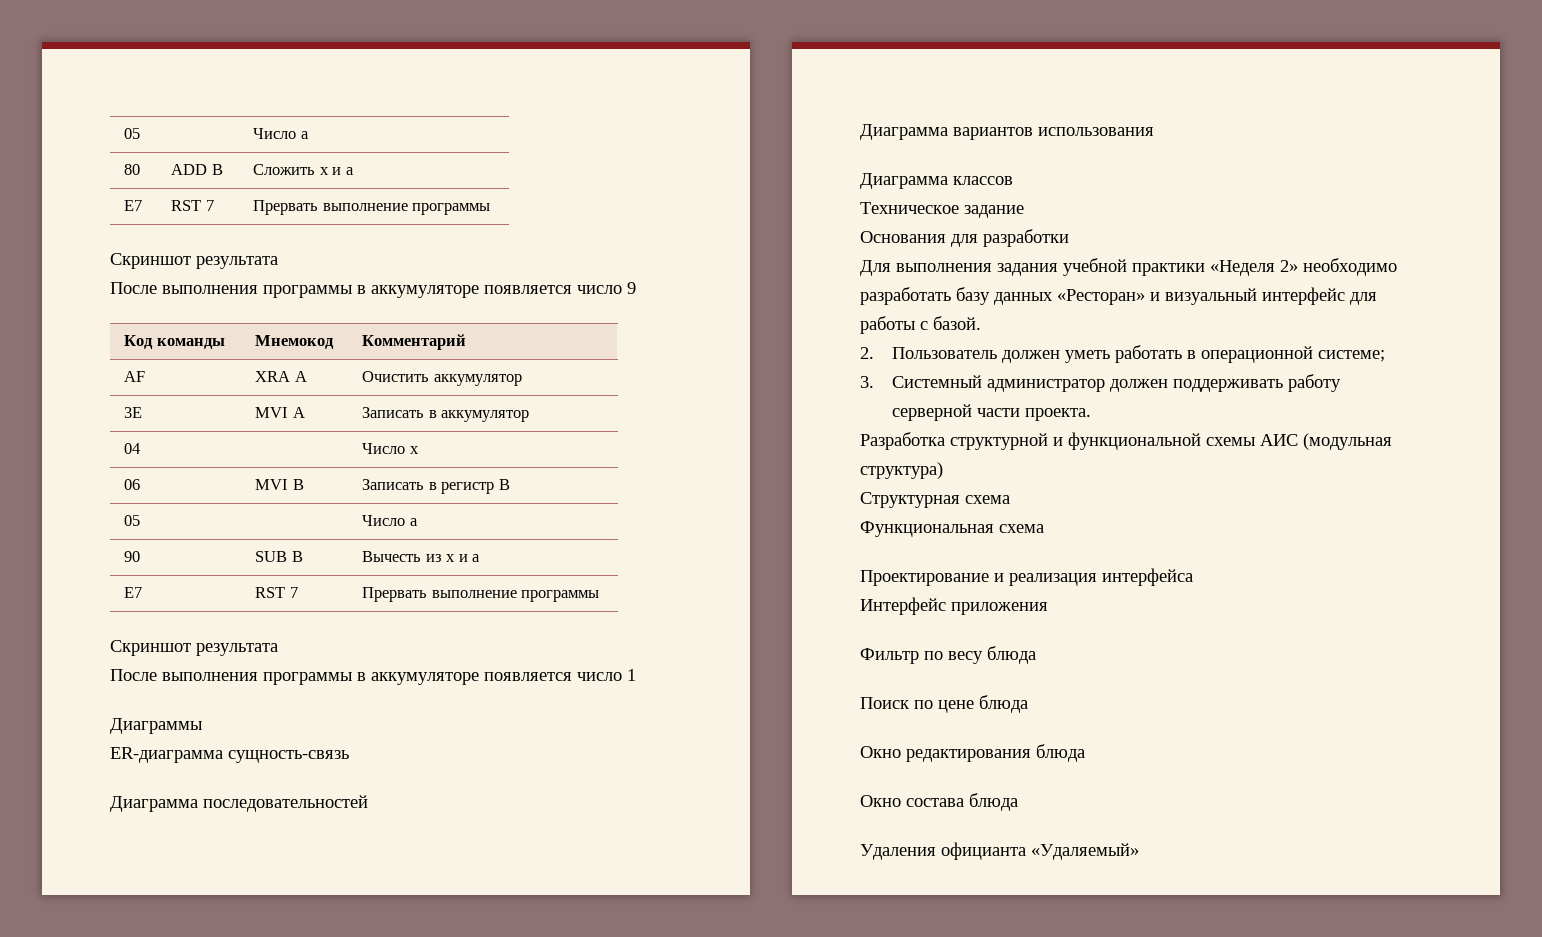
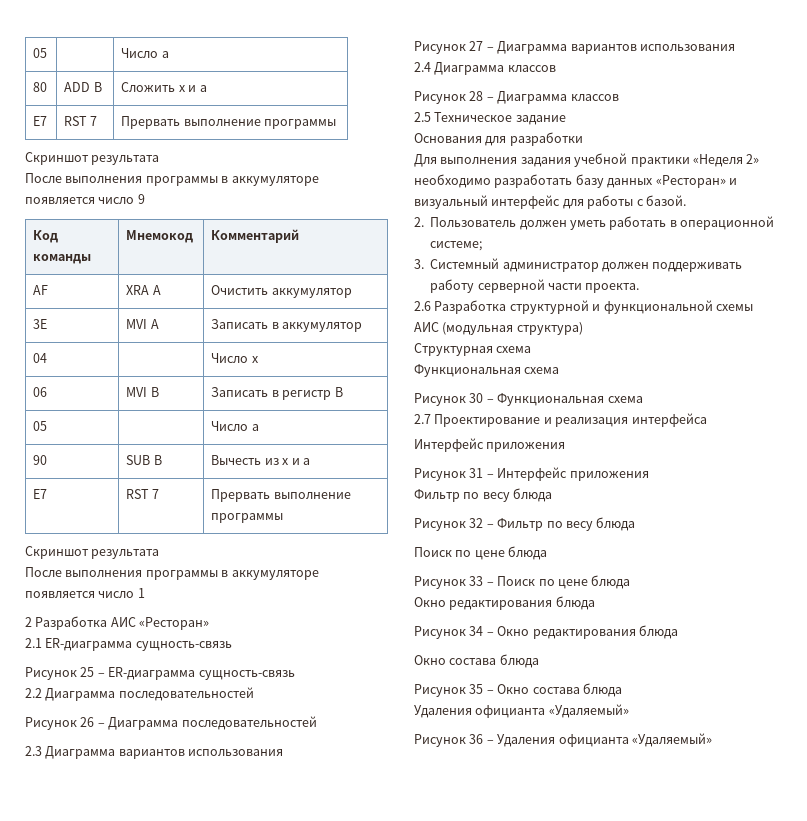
- Диаграммы
- ER-диаграмма сущность-связь
- Диаграмма последовательностей
- Диаграмма вариантов использования
- Диаграмма классов
- Техническое задание
+ 2 Разработка АИС «Ресторан»
+ 2.1 ER-диаграмма сущность-связь
+ Рисунок 25 – ER-диаграмма сущность-связь
+ 2.2 Диаграмма последовательностей
+ Рисунок 26 – Диаграмма последовательностей
+ 2.3 Диаграмма вариантов использования
+ Рисунок 27 – Диаграмма вариантов использования
+ 2.4 Диаграмма классов
+ Рисунок 28 – Диаграмма классов
+ 2.5 Техническое задание
- Разработка структурной и функциональной схемы АИС (модульная структура)
+ 2.6 Разработка структурной и функциональной схемы АИС (модульная структура)
- Проектирование и реализация интерфейса
+ Рисунок 30 – Функциональная схема
+ 2.7 Проектирование и реализация интерфейса
+ Рисунок 31 – Интерфейс приложения
  Фильтр по весу блюда
+ Рисунок 32 – Фильтр по весу блюда
+ Рисунок 33 – Поиск по цене блюда
  Окно редактирования блюда
+ Рисунок 34 – Окно редактирования блюда
+ Рисунок 35 – Окно состава блюда
  Удаления официанта «Удаляемый»
+ Рисунок 36 – Удаления официанта «Удаляемый»

